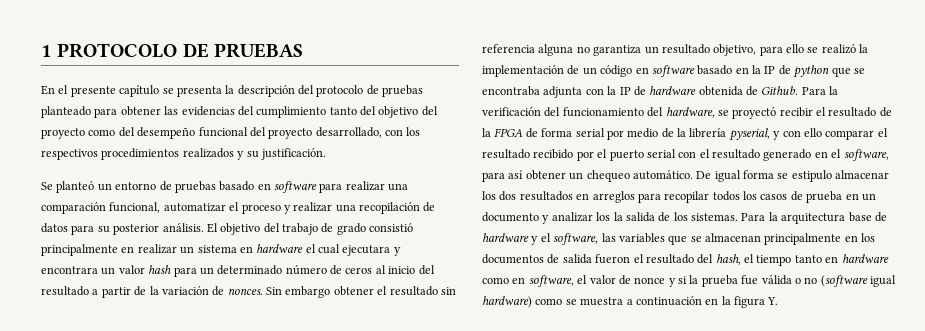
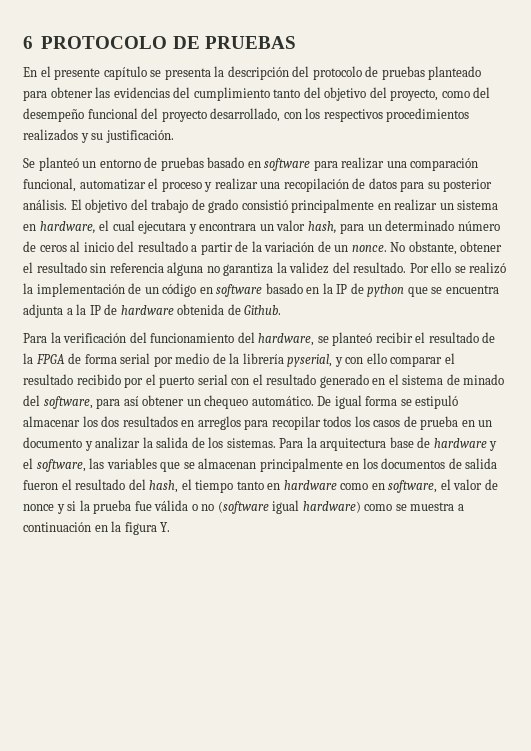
- 1 PROTOCOLO DE PRUEBAS
+ 6 PROTOCOLO DE PRUEBAS
- En el presente capítulo se presenta la descripción del protocolo de pruebas planteado para obtener las evidencias del cumplimiento tanto del objetivo del proyecto como del desempeño funcional del proyecto desarrollado, con los respectivos procedimientos realizados y su justificación.
+ En el presente capítulo se presenta la descripción del protocolo de pruebas planteado para obtener las evidencias del cumplimiento tanto del objetivo del proyecto, como del desempeño funcional del proyecto desarrollado, con los respectivos procedimientos realizados y su justificación.
- El objetivo del trabajo de grado consistió principalmente en realizar un sistema en hardware el cual ejecutara y encontrara un valor hash para un determinado número de ceros al inicio del resultado a partir de la variación de nonces. Sin embargo obtener el resultado sin referencia alguna no garantiza un resultado objetivo, para ello se realizó la implementación de un código en software basado en la IP de python que se encontraba adjunta con la IP de hardware obtenida de Github. Para la verificación del funcionamiento del hardware, se proyectó recibir el resultado de la FPGA de forma serial por medio de la librería pyserial, y con ello comparar el resultado recibido por el puerto serial con el resultado generado en el software, para así obtener un chequeo automático.
+ El objetivo del trabajo de grado consistió principalmente en realizar un sistema en hardware, el cual ejecutara y encontrara un valor hash, para un determinado número de ceros al inicio del resultado a partir de la variación de un nonce. No obstante, obtener el resultado sin referencia alguna no garantiza la validez del resultado. Por ello se realizó la implementación de un código en software basado en la IP de python que se encuentra adjunta a la IP de hardware obtenida de Github.
+ Para la verificación del funcionamiento del hardware, se planteó recibir el resultado de la FPGA de forma serial por medio de la librería pyserial, y con ello comparar el resultado recibido por el puerto serial con el resultado generado en el sistema de minado del software, para así obtener un chequeo automático.
- De igual forma se estipulo almacenar los dos resultados en arreglos para recopilar todos los casos de prueba en un documento y analizar los la salida de los sistemas.
+ De igual forma se estipuló almacenar los dos resultados en arreglos para recopilar todos los casos de prueba en un documento y analizar la salida de los sistemas.

